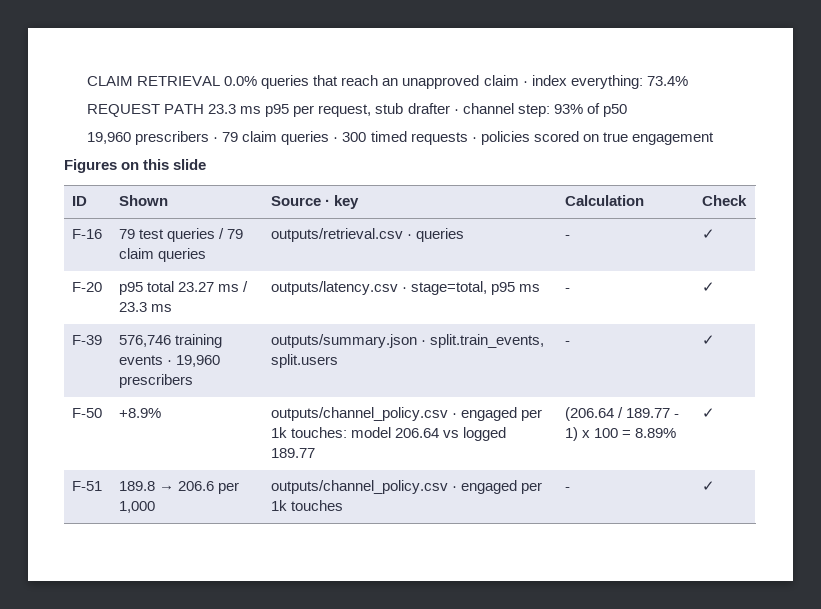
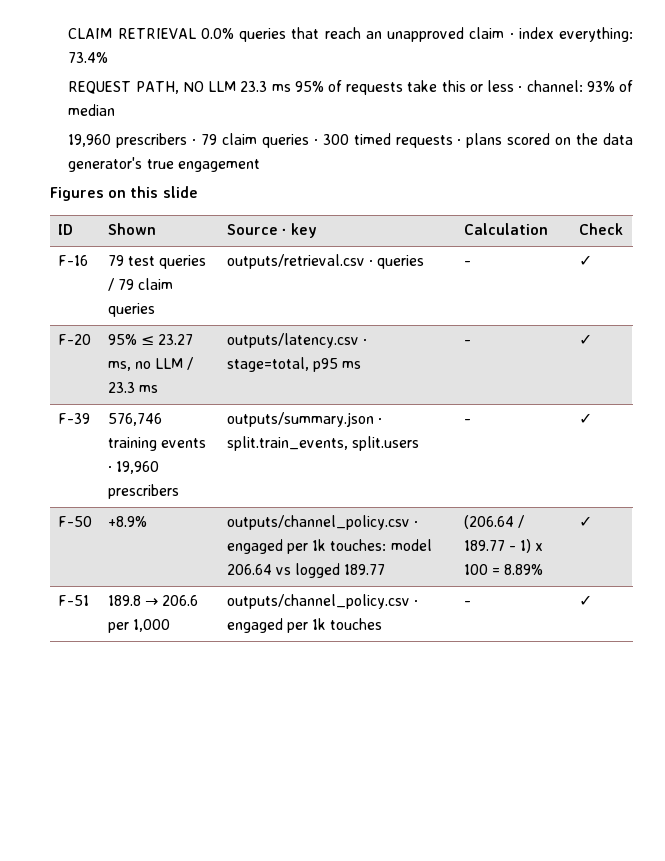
- REQUEST PATH 23.3 ms p95 per request, stub drafter · channel step: 93% of p50
+ REQUEST PATH, NO LLM 23.3 ms 95% of requests take this or less · channel: 93% of median
- 19,960 prescribers · 79 claim queries · 300 timed requests · policies scored on true engagement
+ 19,960 prescribers · 79 claim queries · 300 timed requests · plans scored on the data generator's true engagement
- F-20 | p95 total 23.27 ms / 23.3 ms | outputs/latency.csv · stage=total, p95 ms | - | ✓
+ F-20 | 95% ≤ 23.27 ms, no LLM / 23.3 ms | outputs/latency.csv · stage=total, p95 ms | - | ✓

